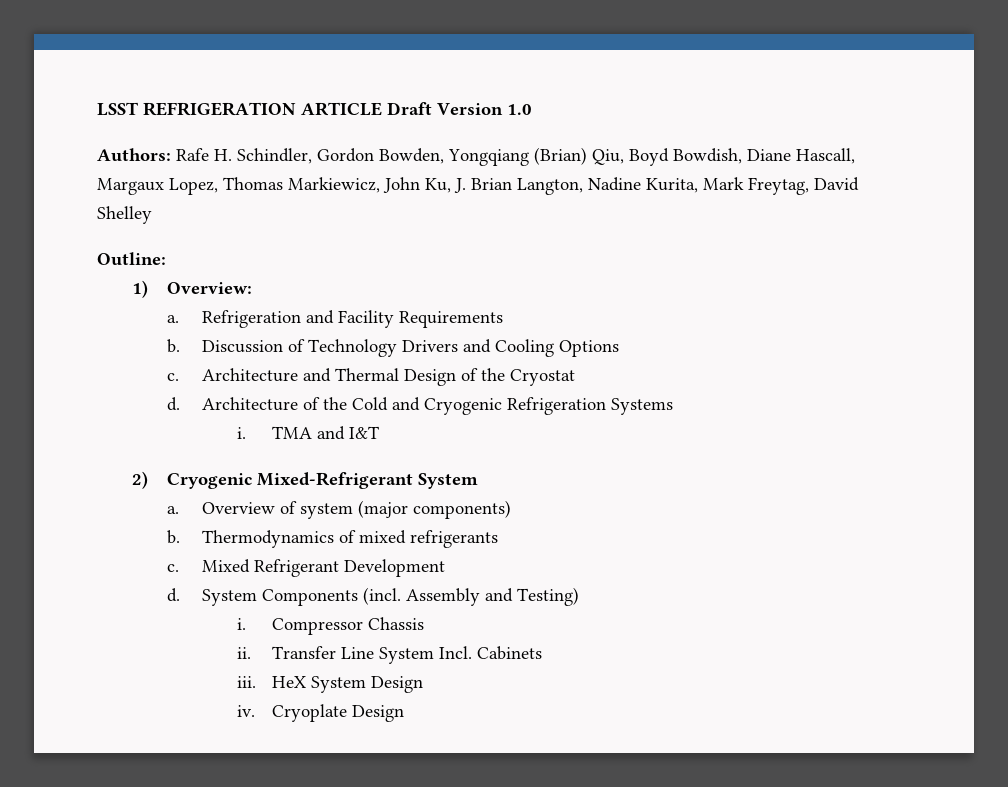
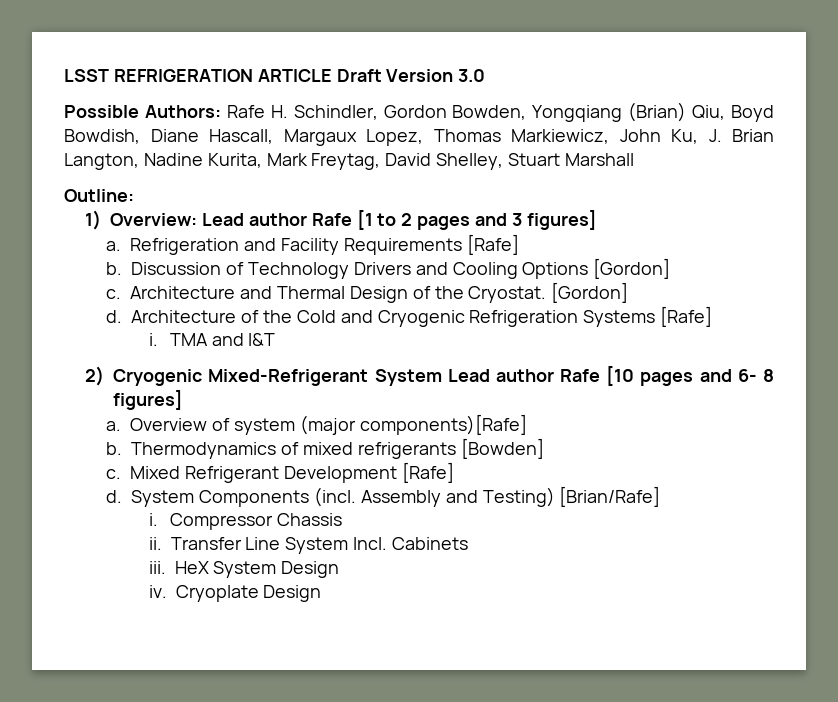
- LSST REFRIGERATION ARTICLE Draft Version 1.0
- Authors: Rafe H. Schindler, Gordon Bowden, Yongqiang (Brian) Qiu, Boyd Bowdish, Diane Hascall, Margaux Lopez, Thomas Markiewicz, John Ku, J. Brian Langton, Nadine Kurita, Mark Freytag, David Shelley
+ LSST REFRIGERATION ARTICLE Draft Version 3.0
+ Possible Authors: Rafe H. Schindler, Gordon Bowden, Yongqiang (Brian) Qiu, Boyd Bowdish, Diane Hascall, Margaux Lopez, Thomas Markiewicz, John Ku, J. Brian Langton, Nadine Kurita, Mark Freytag, David Shelley, Stuart Marshall
- 1) Overview:
+ 1) Overview: Lead author Rafe [1 to 2 pages and 3 figures]
- Refrigeration and Facility Requirements
+ Refrigeration and Facility Requirements [Rafe]
- Discussion of Technology Drivers and Cooling Options
+ Discussion of Technology Drivers and Cooling Options [Gordon]
- Architecture and Thermal Design of the Cryostat
+ Architecture and Thermal Design of the Cryostat. [Gordon]
- Architecture of the Cold and Cryogenic Refrigeration Systems
+ Architecture of the Cold and Cryogenic Refrigeration Systems [Rafe]
- 2) Cryogenic Mixed-Refrigerant System
+ 2) Cryogenic Mixed-Refrigerant System Lead author Rafe [10 pages and 6- 8 figures]
- Overview of system (major components)
+ Overview of system (major components)[Rafe]
- Thermodynamics of mixed refrigerants
+ Thermodynamics of mixed refrigerants [Bowden]
- Mixed Refrigerant Development
+ Mixed Refrigerant Development [Rafe]
- System Components (incl. Assembly and Testing)
+ System Components (incl. Assembly and Testing) [Brian/Rafe]

